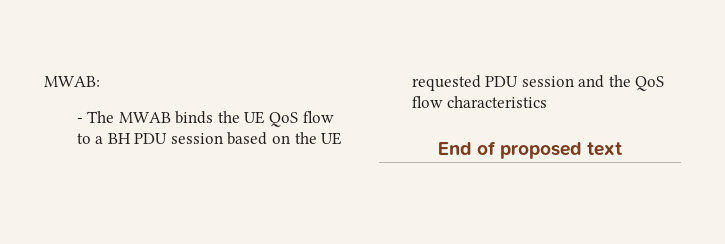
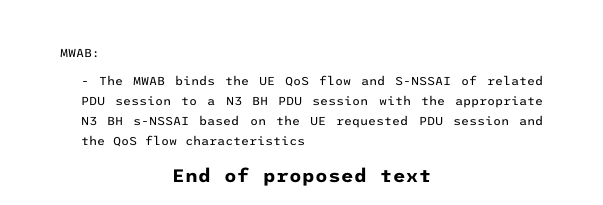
- - The MWAB binds the UE QoS flow to a BH PDU session based on the UE requested PDU session and the QoS flow characteristics
+ - The MWAB binds the UE QoS flow and S-NSSAI of related PDU session to a N3 BH PDU session with the appropriate N3 BH s-NSSAI based on the UE requested PDU session and the QoS flow characteristics

